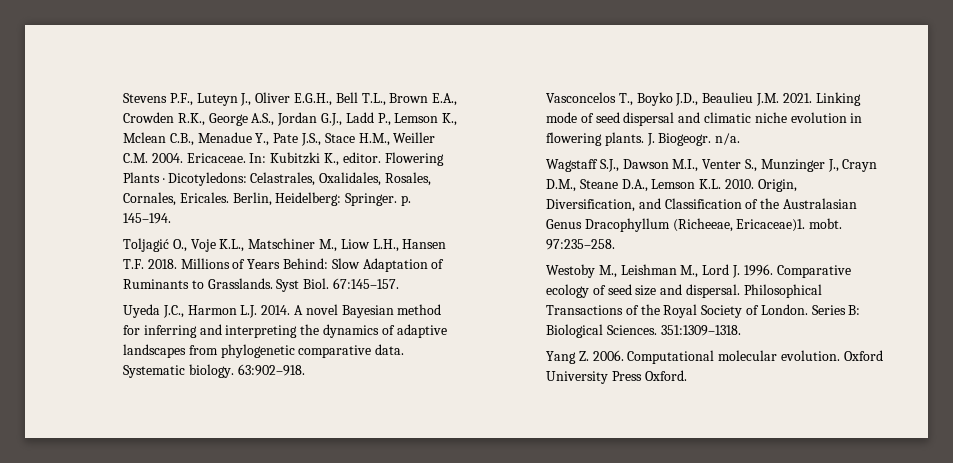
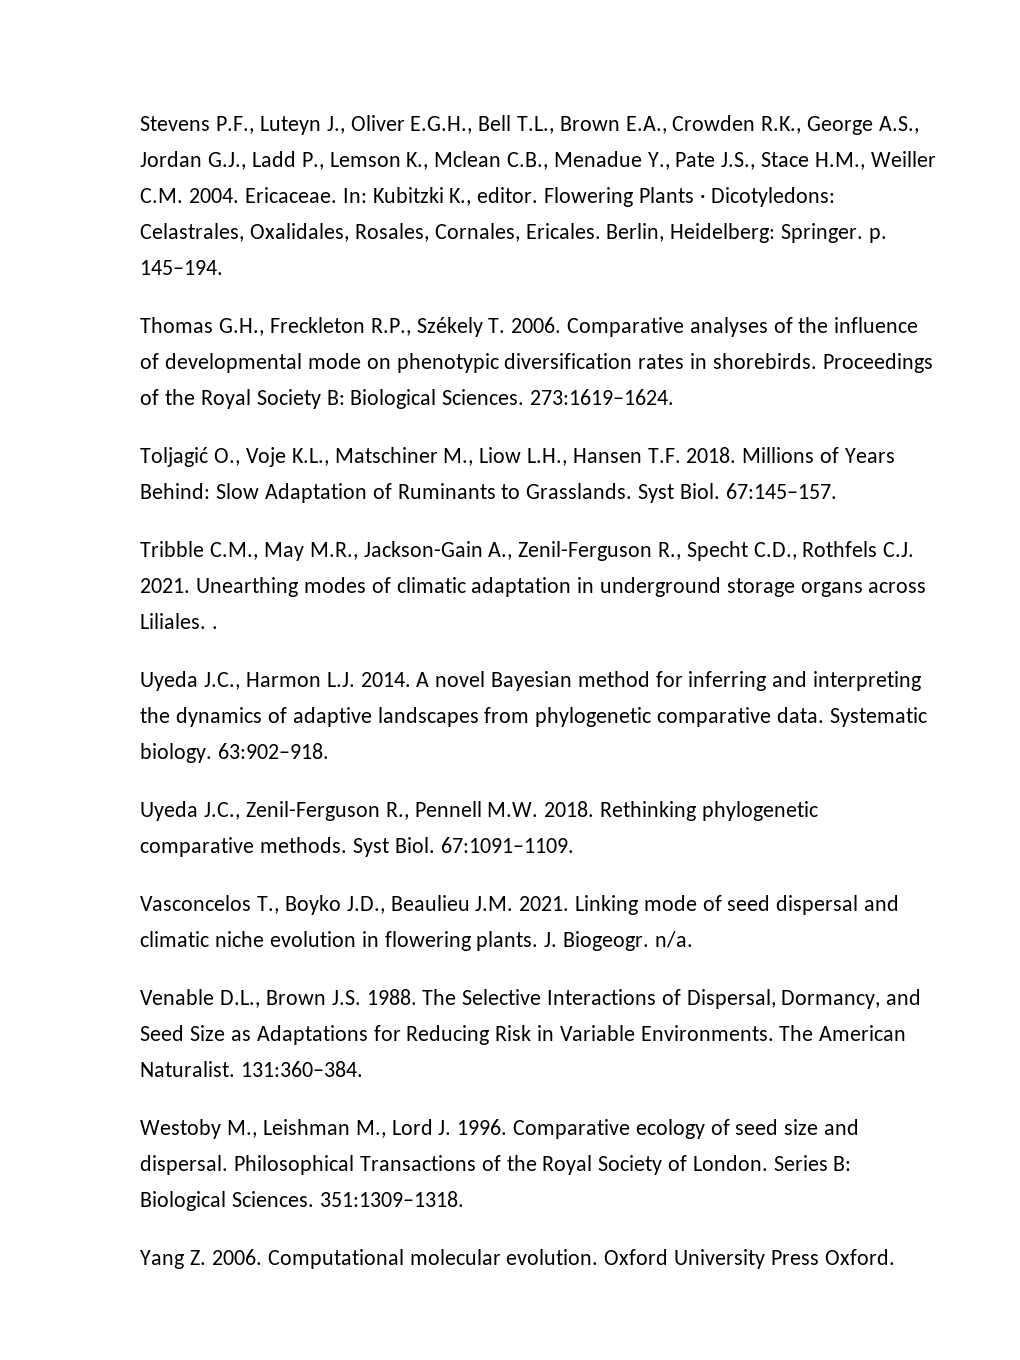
+ Thomas G.H., Freckleton R.P., Székely T. 2006. Comparative analyses of the influence of developmental mode on phenotypic diversification rates in shorebirds. Proceedings of the Royal Society B: Biological Sciences. 273:1619–1624.
+ Tribble C.M., May M.R., Jackson-Gain A., Zenil-Ferguson R., Specht C.D., Rothfels C.J. 2021. Unearthing modes of climatic adaptation in underground storage organs across Liliales. .
+ Uyeda J.C., Zenil-Ferguson R., Pennell M.W. 2018. Rethinking phylogenetic comparative methods. Syst Biol. 67:1091–1109.
- Wagstaff S.J., Dawson M.I., Venter S., Munzinger J., Crayn D.M., Steane D.A., Lemson K.L. 2010. Origin, Diversification, and Classification of the Australasian Genus Dracophyllum (Richeeae, Ericaceae)1. mobt. 97:235–258.
+ Venable D.L., Brown J.S. 1988. The Selective Interactions of Dispersal, Dormancy, and Seed Size as Adaptations for Reducing Risk in Variable Environments. The American Naturalist. 131:360–384.

